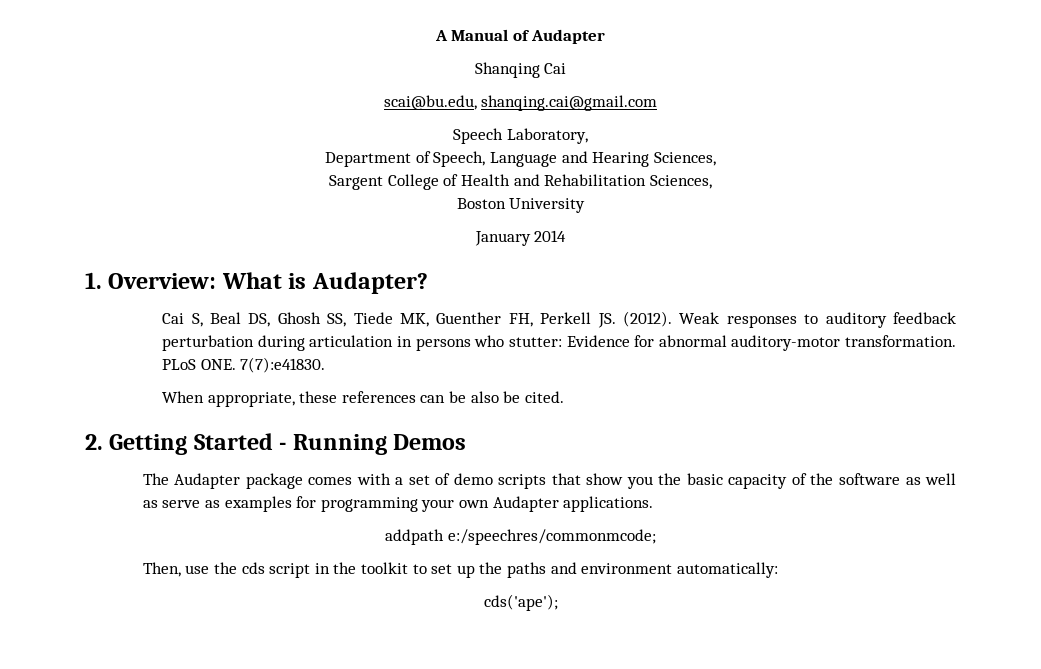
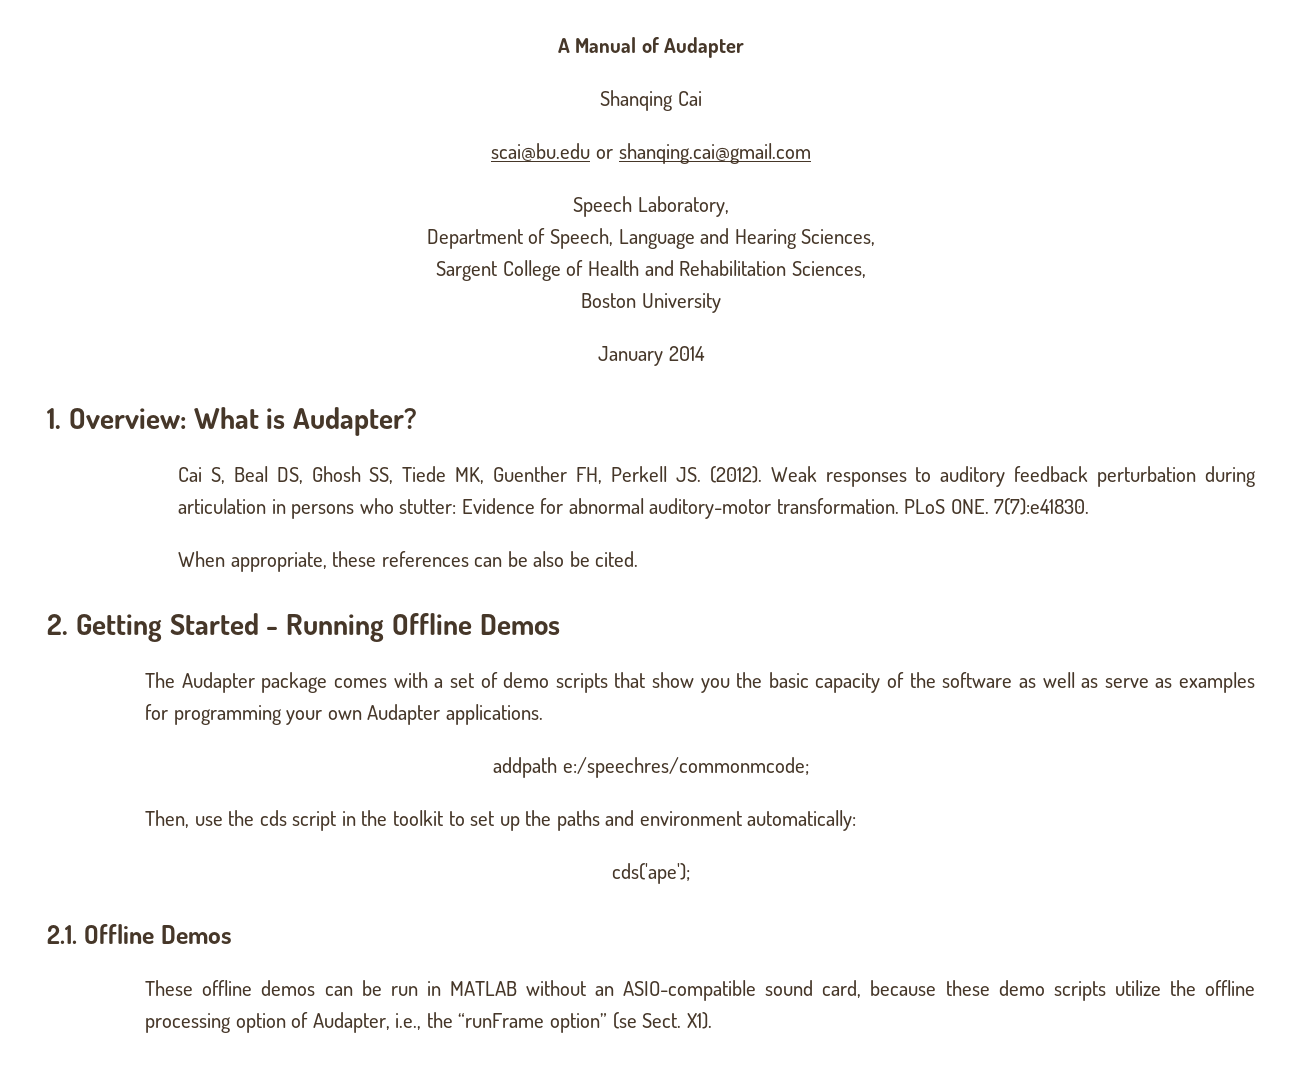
- scai@bu.edu, shanqing.cai@gmail.com
+ scai@bu.edu or shanqing.cai@gmail.com
- 2. Getting Started - Running Demos
+ 2. Getting Started - Running Offline Demos
+ 2.1. Offline Demos
+ These offline demos can be run in MATLAB without an ASIO-compatible sound card, because these demo scripts utilize the offline processing option of Audapter, i.e., the “runFrame option” (se Sect. X1).

